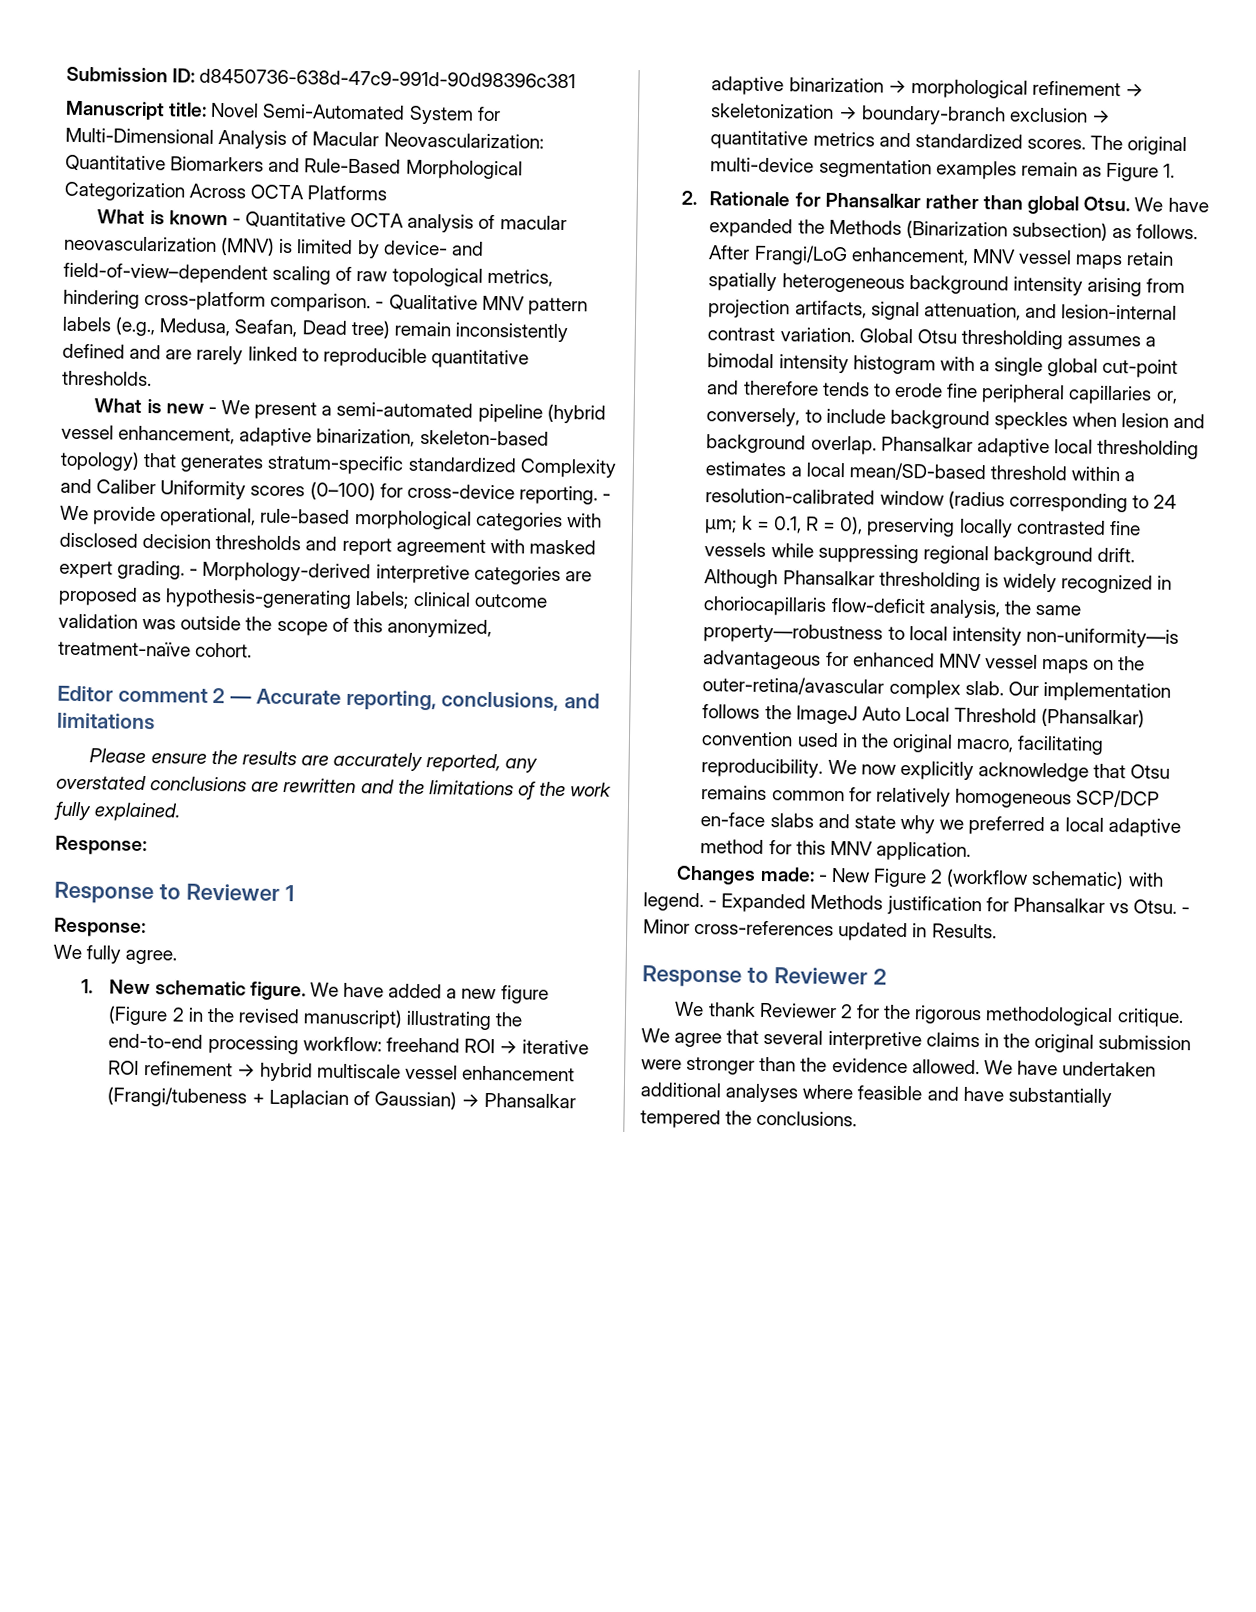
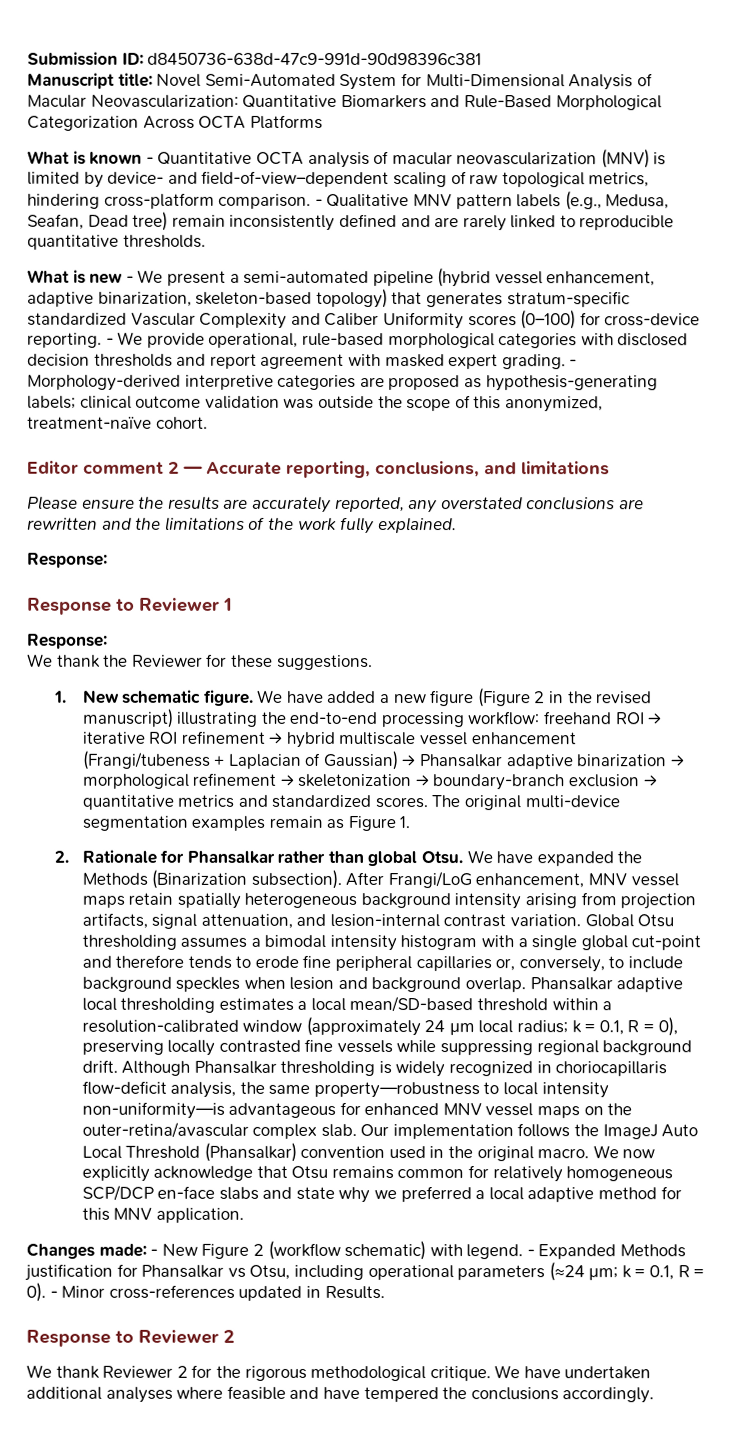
- What is new - We present a semi-automated pipeline (hybrid vessel enhancement, adaptive binarization, skeleton-based topology) that generates stratum-specific standardized Complexity and Caliber Uniformity scores (0–100) for cross-device reporting.
+ What is new - We present a semi-automated pipeline (hybrid vessel enhancement, adaptive binarization, skeleton-based topology) that generates stratum-specific standardized Vascular Complexity and Caliber Uniformity scores (0–100) for cross-device reporting.
- We fully agree.
+ We thank the Reviewer for these suggestions.
- We have expanded the Methods (Binarization subsection) as follows.
+ We have expanded the Methods (Binarization subsection).
- Phansalkar adaptive local thresholding estimates a local mean/SD-based threshold within a resolution-calibrated window (radius corresponding to 24 µm; k = 0.1, R = 0), preserving locally contrasted fine vessels while suppressing regional background drift.
+ Phansalkar adaptive local thresholding estimates a local mean/SD-based threshold within a resolution-calibrated window (approximately 24 µm local radius; k = 0.1, R = 0), preserving locally contrasted fine vessels while suppressing regional background drift.
- Our implementation follows the ImageJ Auto Local Threshold (Phansalkar) convention used in the original macro, facilitating reproducibility.
+ Our implementation follows the ImageJ Auto Local Threshold (Phansalkar) convention used in the original macro.
- - Expanded Methods justification for Phansalkar vs Otsu.
+ - Expanded Methods justification for Phansalkar vs Otsu, including operational parameters (≈24 µm; k = 0.1, R = 0).
- We agree that several interpretive claims in the original submission were stronger than the evidence allowed. We have undertaken additional analyses where feasible and have substantially tempered the conclusions.
+ We have undertaken additional analyses where feasible and have tempered the conclusions accordingly.

